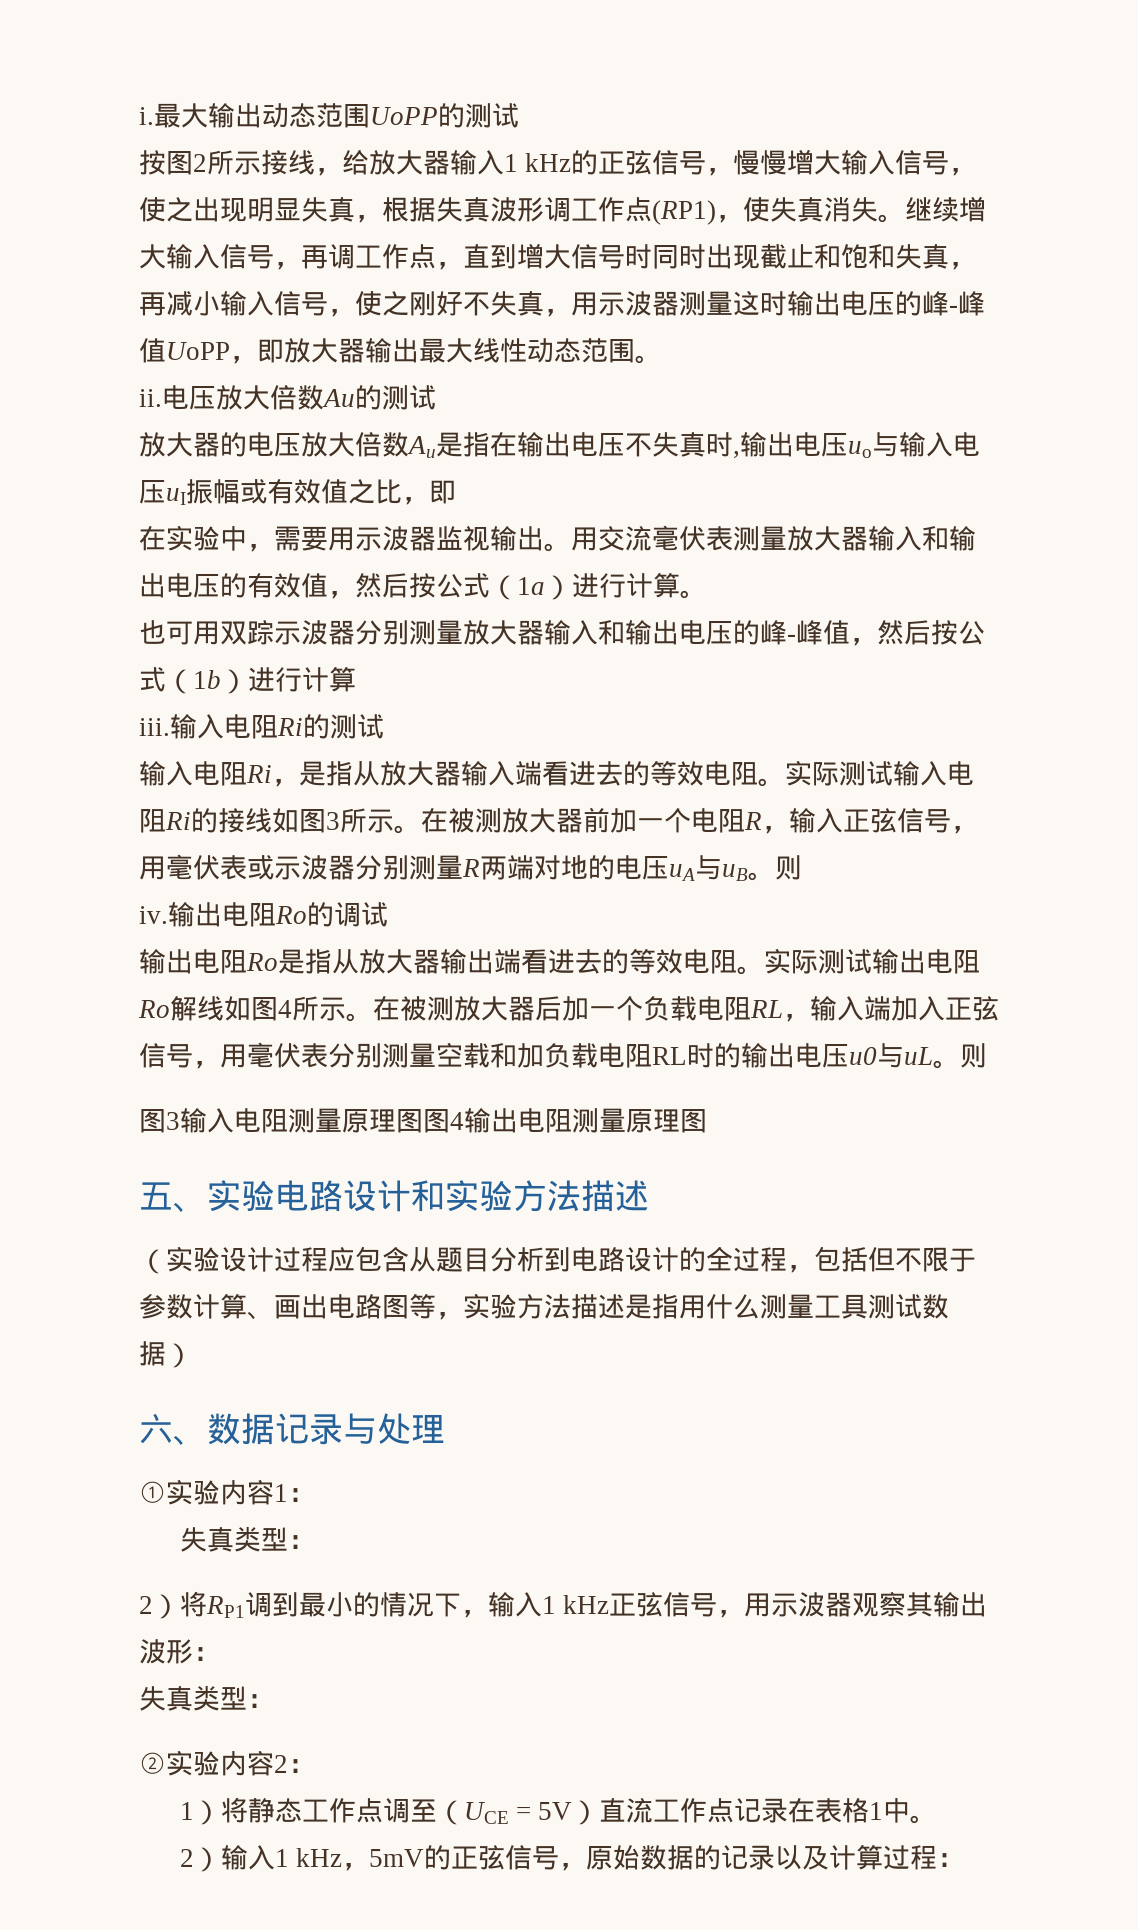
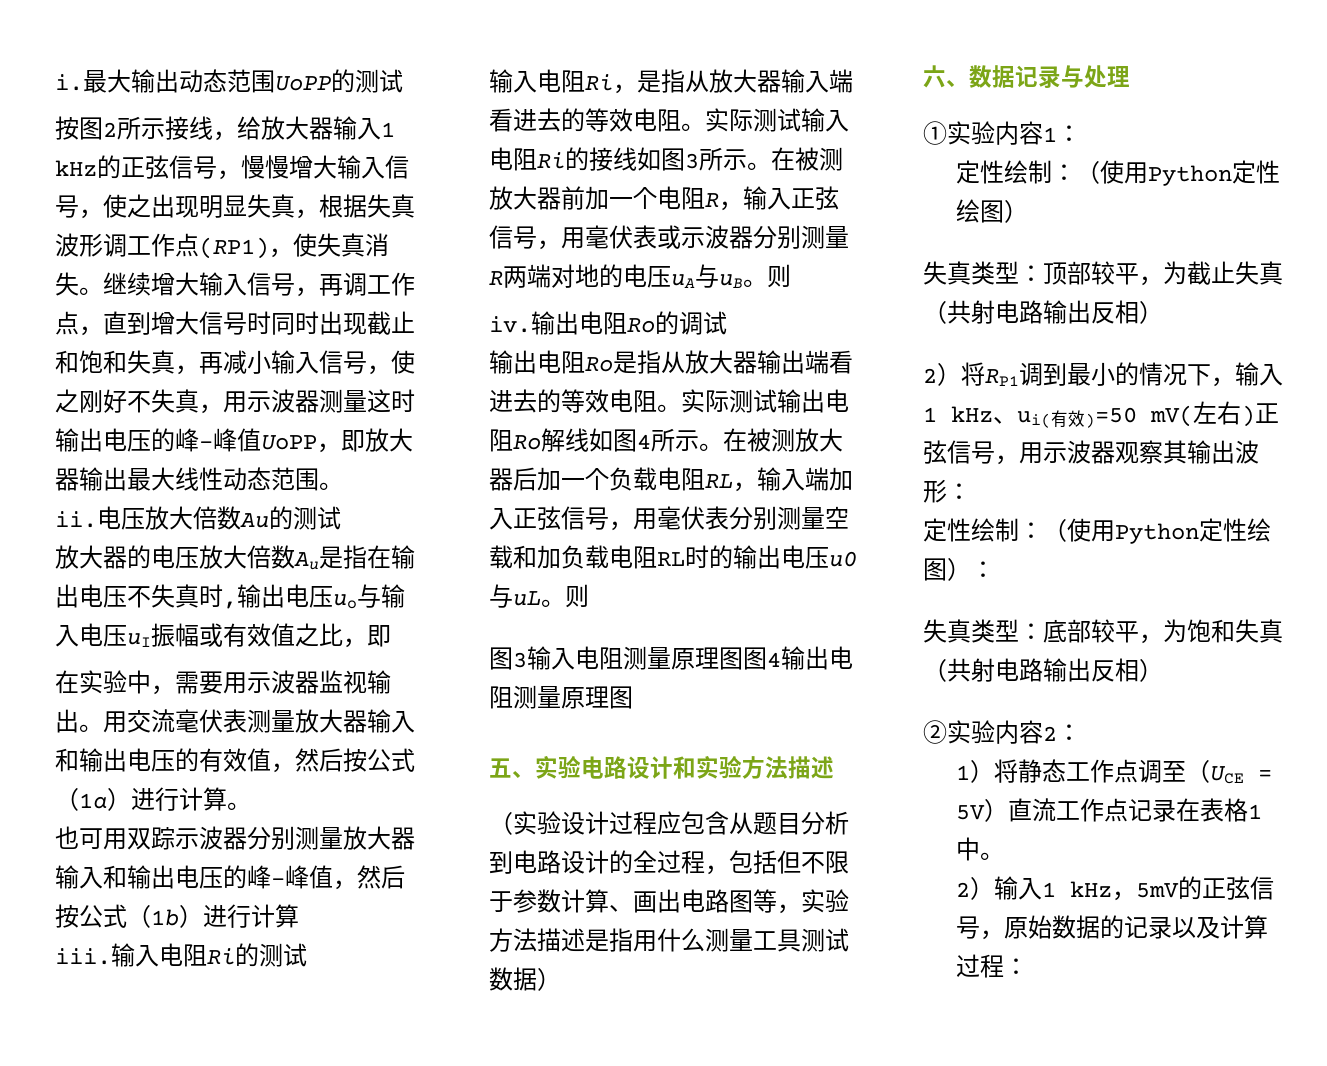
  ①实验内容1：
- 失真类型：
+ 定性绘制：（使用Python定性绘图）
+ 失真类型：顶部较平，为截止失真（共射电路输出反相）
- 2）将RP1调到最小的情况下，输入1 kHz正弦信号，用示波器观察其输出波形：
- 失真类型：
+ 2）将RP1调到最小的情况下，输入1 kHz、ui(有效)=50 mV(左右)正弦信号，用示波器观察其输出波形：
+ 定性绘制：（使用Python定性绘图）：
+ 失真类型：底部较平，为饱和失真（共射电路输出反相）

